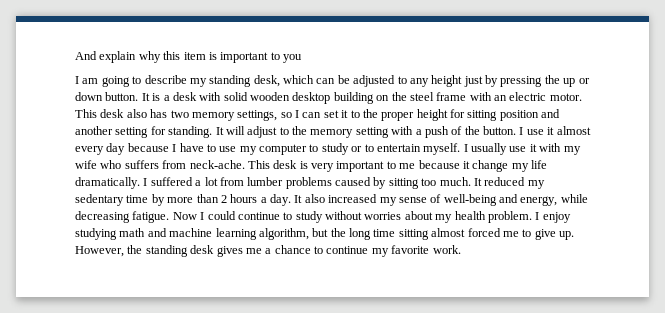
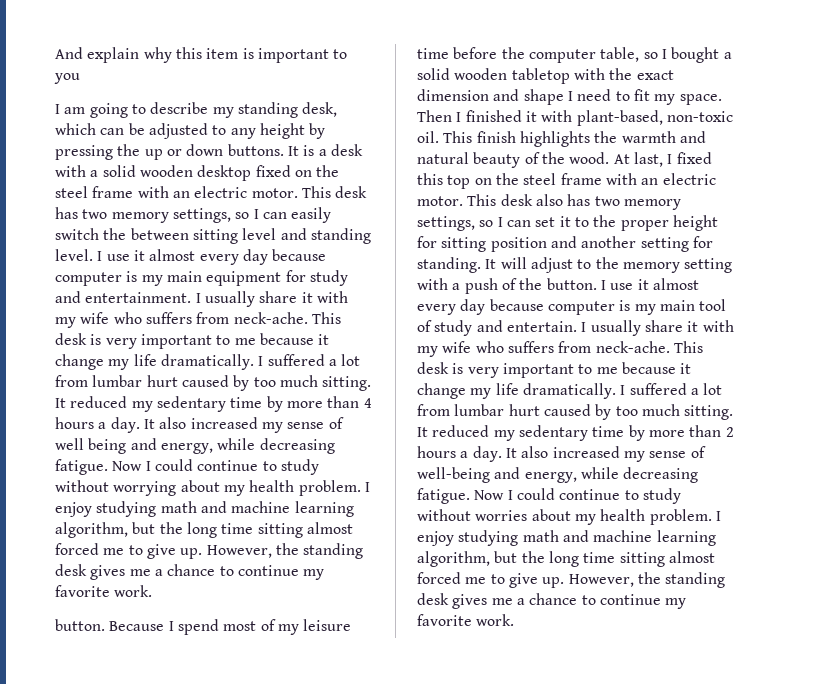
- I am going to describe my standing desk, which can be adjusted to any height just by pressing the up or down button.
+ I am going to describe my standing desk, which can be adjusted to any height by pressing the up or down buttons.
- It is a desk with solid wooden desktop building on the steel frame with an electric motor.
+ It is a desk with a solid wooden desktop fixed on the steel frame with an electric motor. This desk has two memory settings, so I can easily switch the between sitting level and standing level. I use it almost every day because computer is my main equipment for study and entertainment. I usually share it with my wife who suffers from neck-ache. This desk is very important to me because it change my life dramatically. I suffered a lot from lumbar hurt caused by too much sitting. It reduced my sedentary time by more than 4 hours a day. It also increased my sense of well being and energy, while decreasing fatigue. Now I could continue to study without worrying about my health problem. I enjoy studying math and machine learning algorithm, but the long time sitting almost forced me to give up. However, the standing desk gives me a chance to continue my favorite work.
+ button. Because I spend most of my leisure time before the computer table, so I bought a solid wooden tabletop with the exact dimension and shape I need to fit my space. Then I finished it with plant-based, non-toxic oil. This finish highlights the warmth and natural beauty of the wood. At last, I fixed this top on the steel frame with an electric motor.
- I use it almost every day because I have to use my computer to study or to entertain myself. I usually use it with my wife who suffers from neck-ache. This desk is very important to me because it change my life dramatically. I suffered a lot from lumber problems caused by sitting too much.
+ I use it almost every day because computer is my main tool of study and entertain. I usually share it with my wife who suffers from neck-ache. This desk is very important to me because it change my life dramatically. I suffered a lot from lumbar hurt caused by too much sitting.

